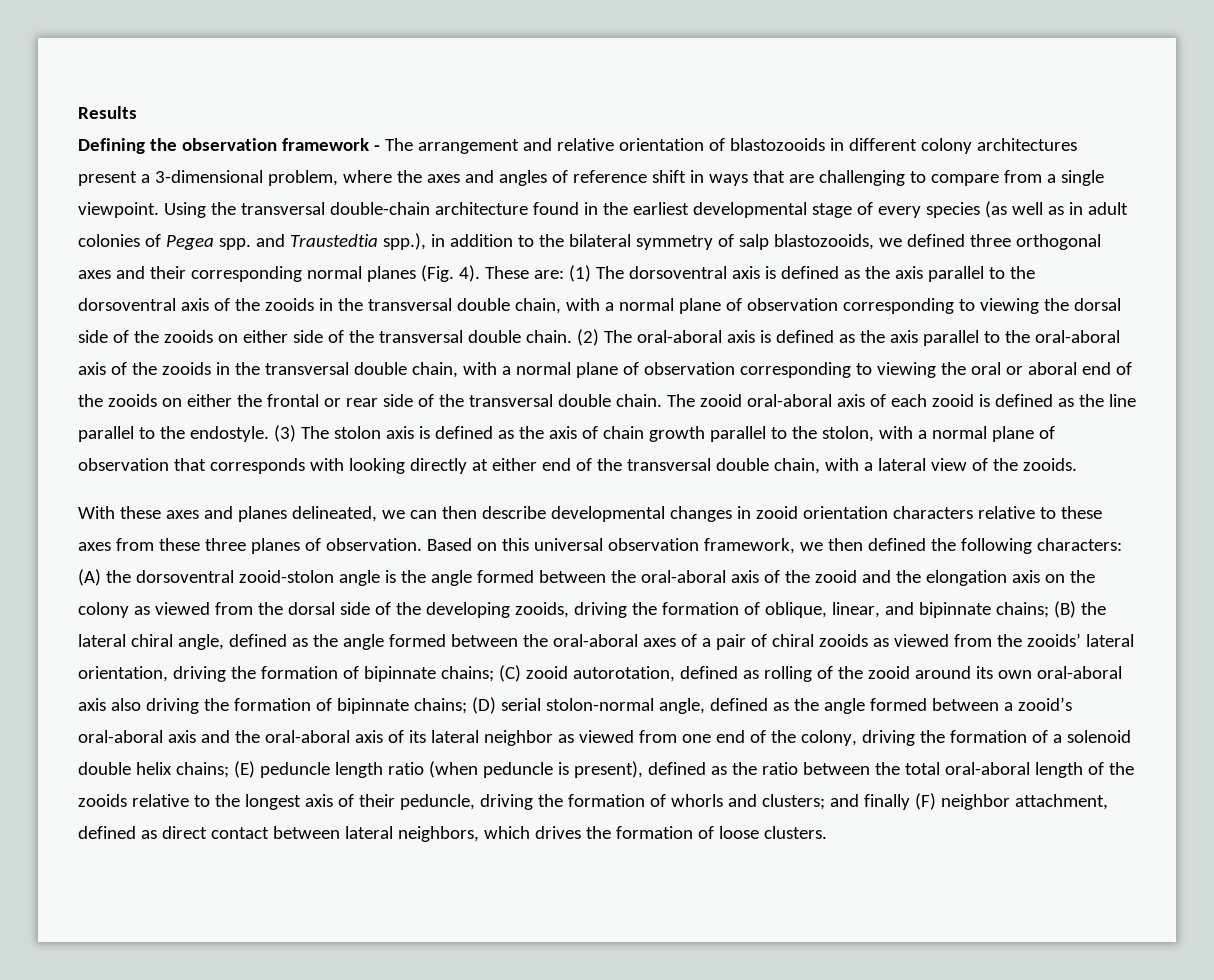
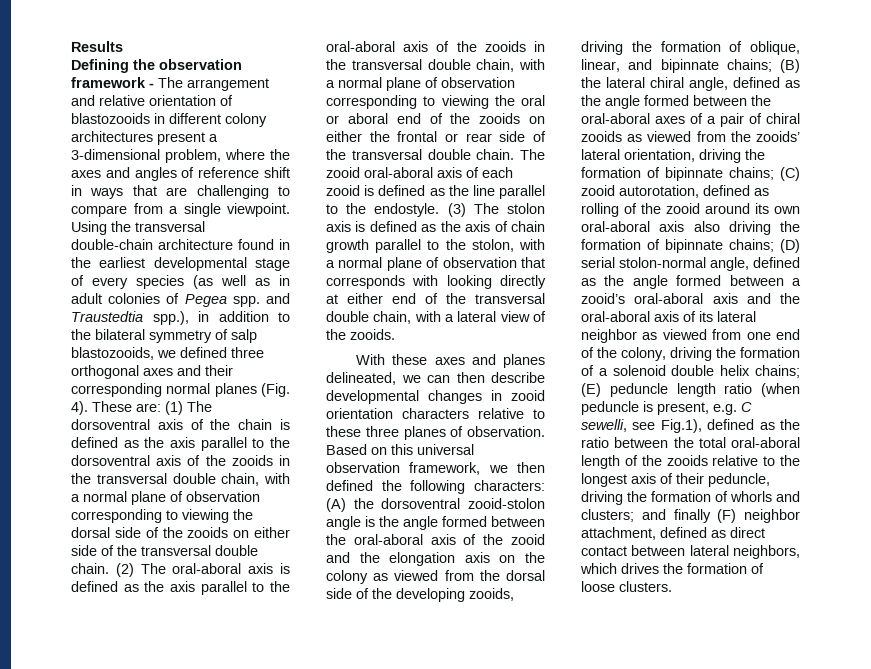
- These are: (1) The dorsoventral axis is defined as the axis parallel to the dorsoventral axis of the zooids in the transversal double chain, with a normal plane of observation corresponding to viewing the dorsal side of the zooids on either side of the transversal double chain.
+ These are: (1) The dorsoventral axis of the chain is defined as the axis parallel to the dorsoventral axis of the zooids in the transversal double chain, with a normal plane of observation corresponding to viewing the dorsal side of the zooids on either side of the transversal double chain.
- With these axes and planes delineated, we can then describe developmental changes in zooid orientation characters relative to these axes from these three planes of observation.
+ With these axes and planes delineated, we can then describe developmental changes in zooid orientation characters relative to these three planes of observation.
- (E) peduncle length ratio (when peduncle is present), defined as the ratio between the total oral-aboral length of the zooids relative to the longest axis of their peduncle, driving the formation of whorls and clusters;
+ (E) peduncle length ratio (when peduncle is present, e.g. C sewelli, see Fig.1), defined as the ratio between the total oral-aboral length of the zooids relative to the longest axis of their peduncle, driving the formation of whorls and clusters;

